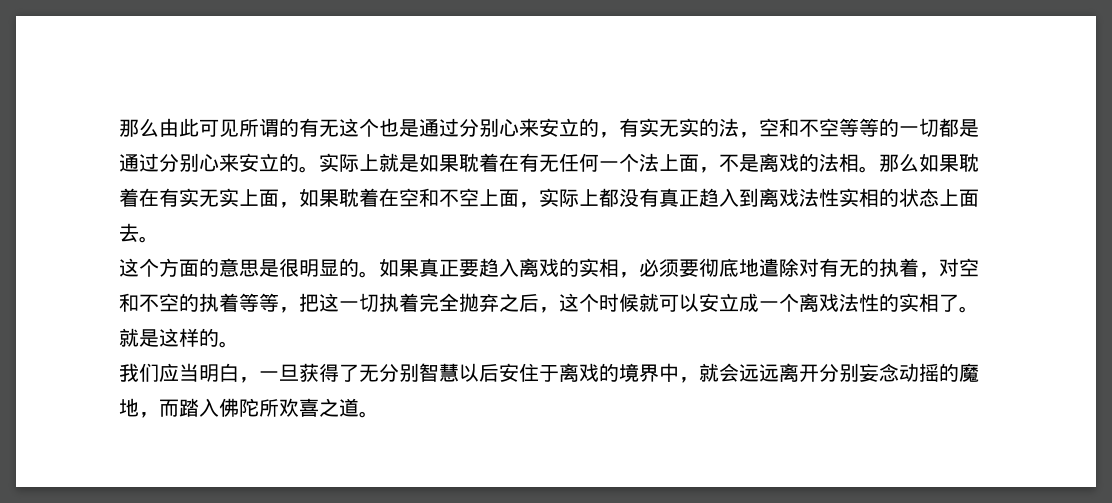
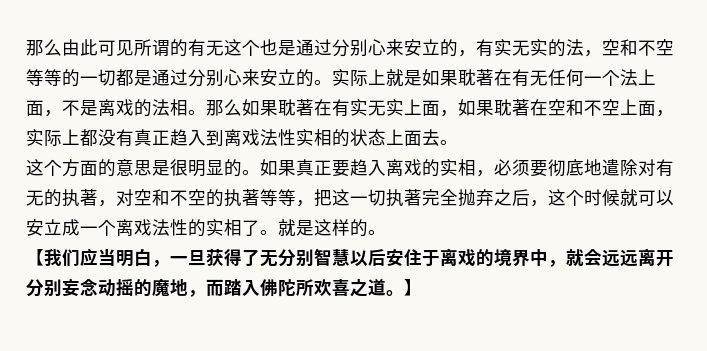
- 实际上就是如果耽着在有无任何一个法上面，不是离戏的法相。
+ 实际上就是如果耽著在有无任何一个法上面，不是离戏的法相。
- 那么如果耽着在有实无实上面，如果耽着在空和不空上面，实际上都没有真正趋入到离戏法性实相的状态上面去。
+ 那么如果耽著在有实无实上面，如果耽著在空和不空上面，实际上都没有真正趋入到离戏法性实相的状态上面去。
- 如果真正要趋入离戏的实相，必须要彻底地遣除对有无的执着，对空和不空的执着等等，把这一切执着完全抛弃之后，这个时候就可以安立成一个离戏法性的实相了。
+ 如果真正要趋入离戏的实相，必须要彻底地遣除对有无的执著，对空和不空的执著等等，把这一切执著完全抛弃之后，这个时候就可以安立成一个离戏法性的实相了。
- 我们应当明白，一旦获得了无分别智慧以后安住于离戏的境界中，就会远远离开分别妄念动摇的魔地，而踏入佛陀所欢喜之道。
+ 【我们应当明白，一旦获得了无分别智慧以后安住于离戏的境界中，就会远远离开分别妄念动摇的魔地，而踏入佛陀所欢喜之道。
+ 】

